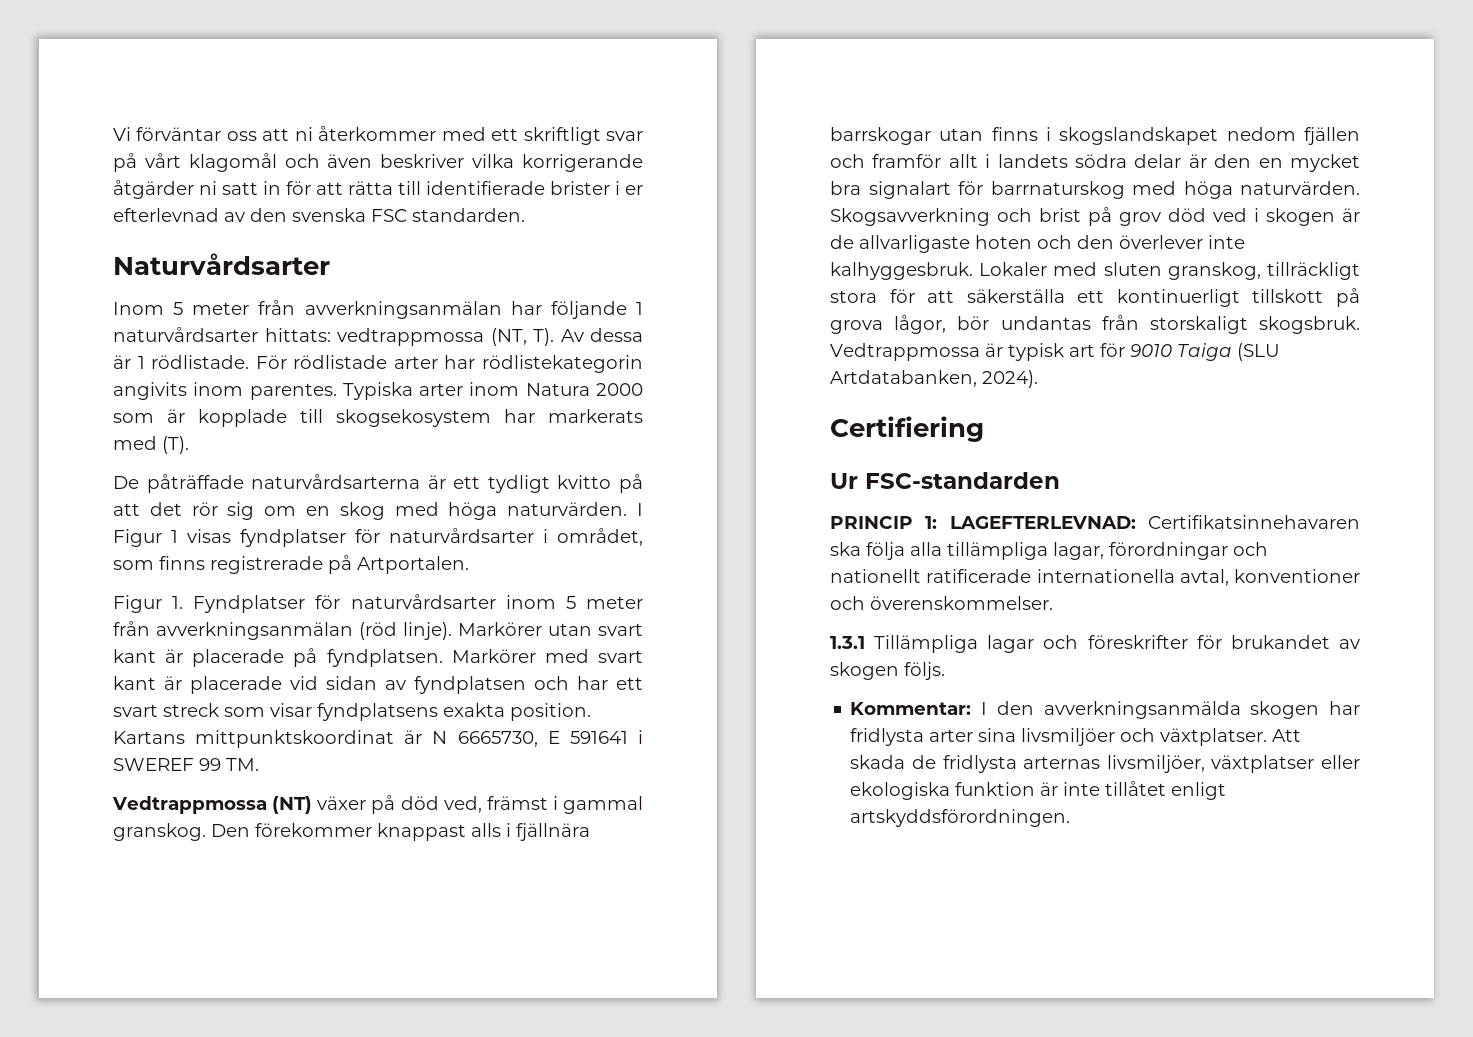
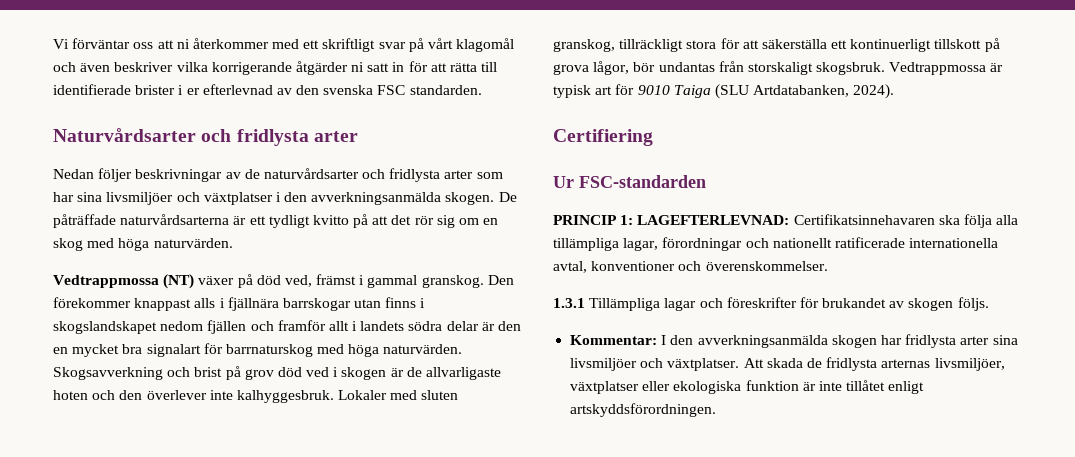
- Naturvårdsarter
- Inom 5 meter från avverkningsanmälan har följande 1 naturvårdsarter hittats: vedtrappmossa (NT, T). Av dessa är 1 rödlistade. För rödlistade arter har rödlistekategorin angivits inom parentes. Typiska arter inom Natura 2000 som är kopplade till skogsekosystem har markerats med (T).
- De påträffade naturvårdsarterna är ett tydligt kvitto på att det rör sig om en skog med höga naturvärden. I Figur 1 visas fyndplatser för naturvårdsarter i området, som finns registrerade på Artportalen.
- Figur 1. Fyndplatser för naturvårdsarter inom 5 meter från avverkningsanmälan (röd linje). Markörer utan svart kant är placerade på fyndplatsen. Markörer med svart kant är placerade vid sidan av fyndplatsen och har ett svart streck som visar fyndplatsens exakta position. Kartans mittpunktskoordinat är N 6665730, E 591641 i SWEREF 99 TM.
+ Naturvårdsarter och fridlysta arter
+ Nedan följer beskrivningar av de naturvårdsarter och fridlysta arter som har sina livsmiljöer och växtplatser i den avverkningsanmälda skogen. De påträffade naturvårdsarterna är ett tydligt kvitto på att det rör sig om en skog med höga naturvärden.

